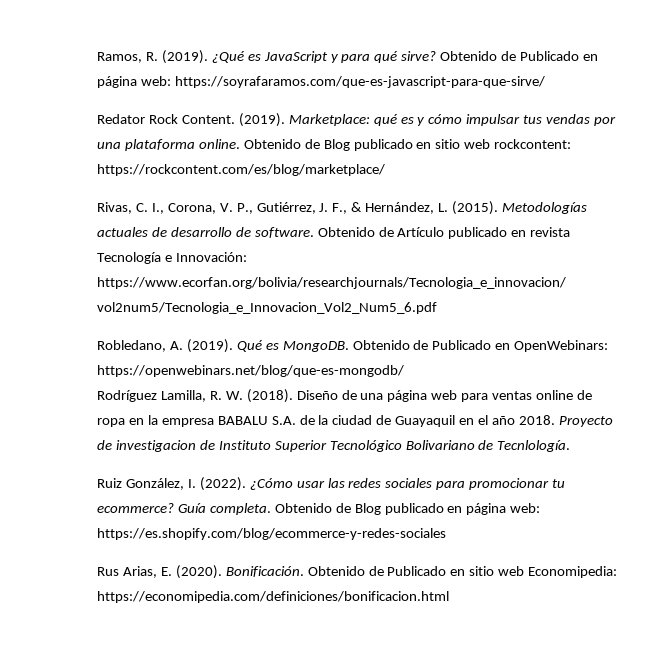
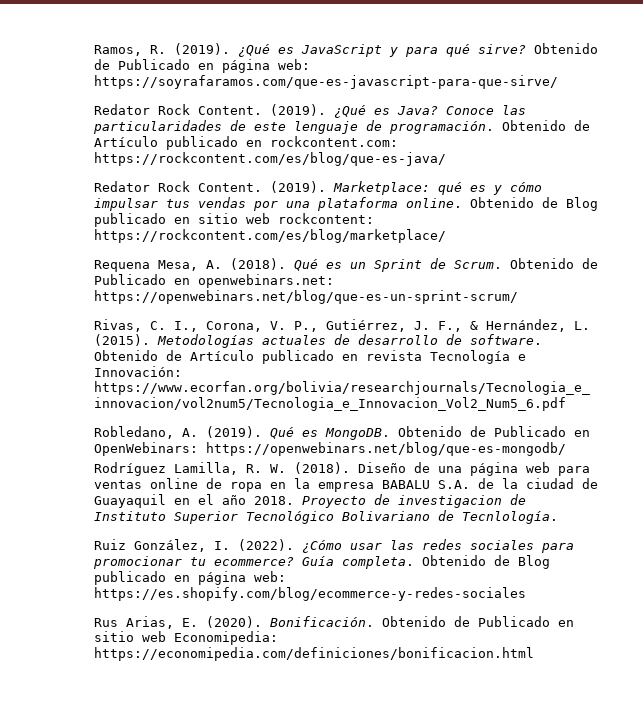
+ Redator Rock Content. (2019). ¿Qué es Java? Conoce las particularidades de este lenguaje de programación. Obtenido de Artículo publicado en rockcontent.com: https://rockcontent.com/es/blog/que-es-java/
+ Requena Mesa, A. (2018). Qué es un Sprint de Scrum. Obtenido de Publicado en openwebinars.net: https://openwebinars.net/blog/que-es-un-sprint-scrum/

